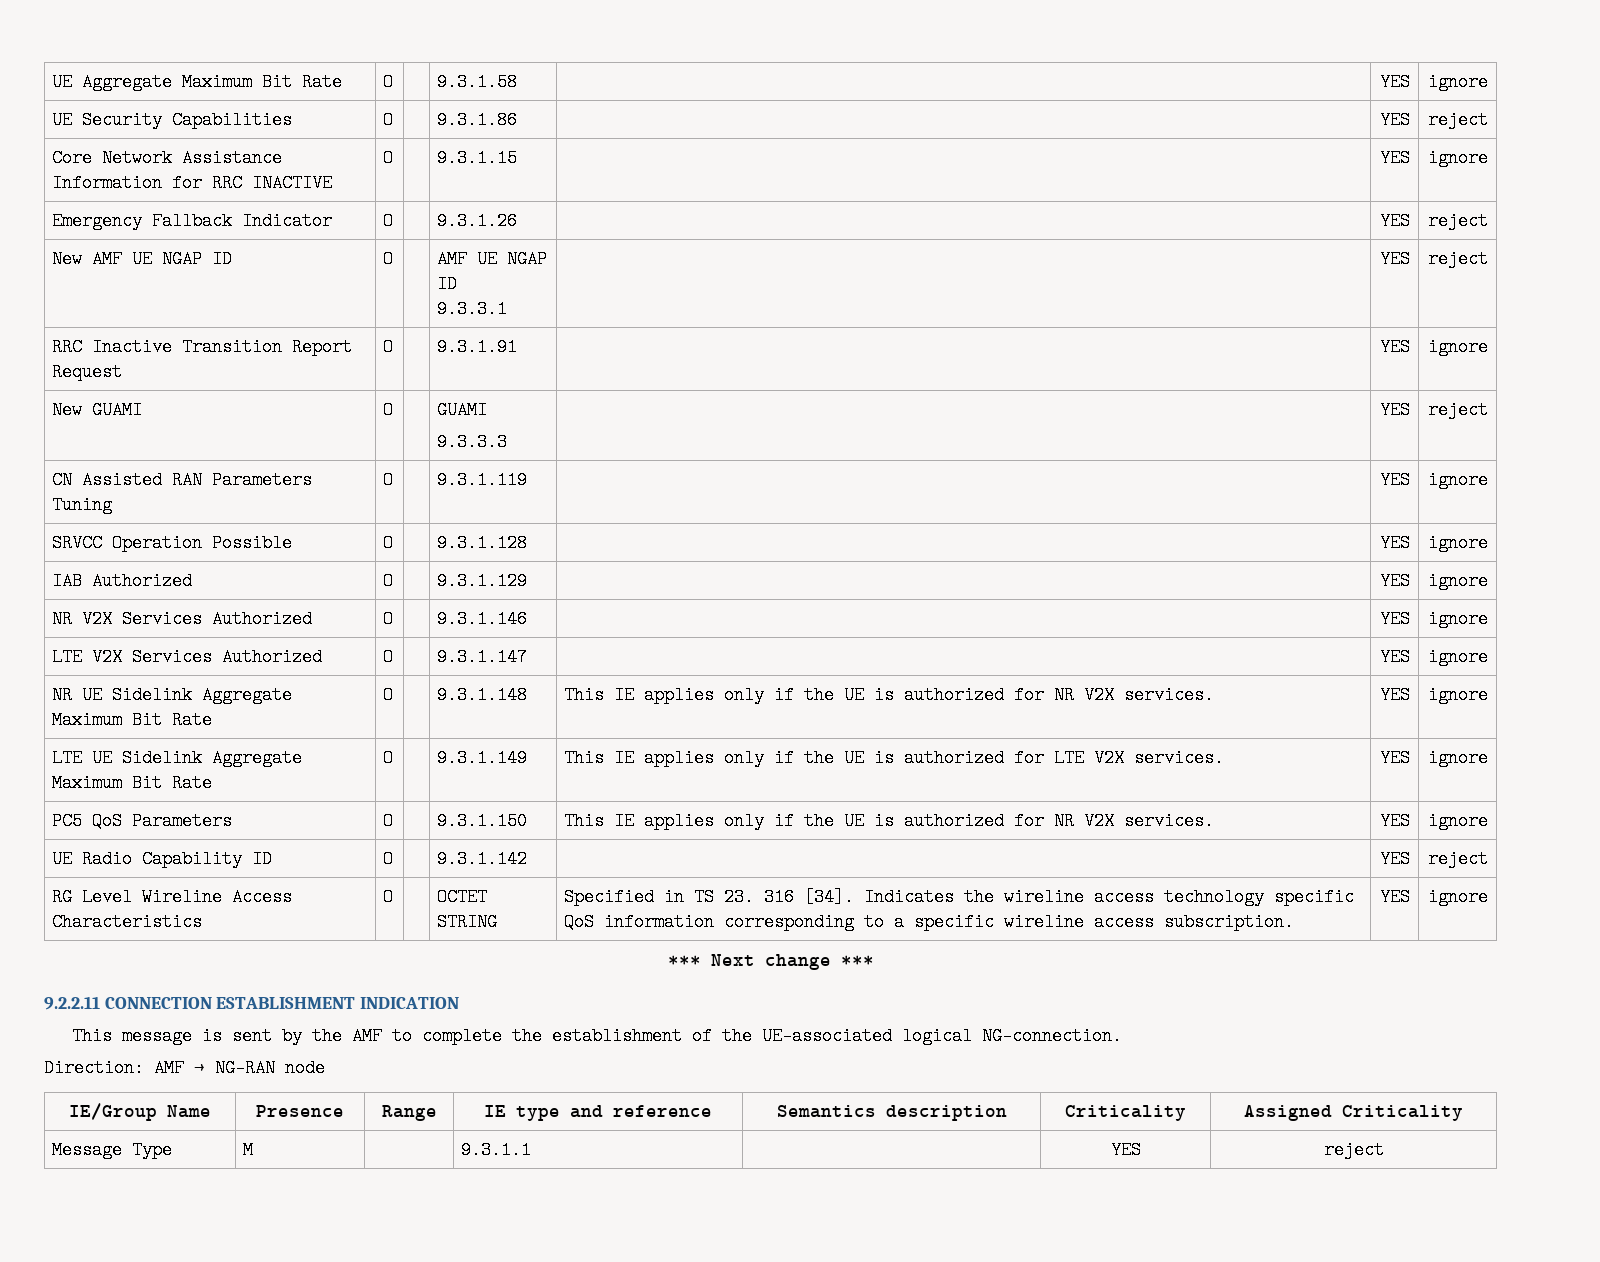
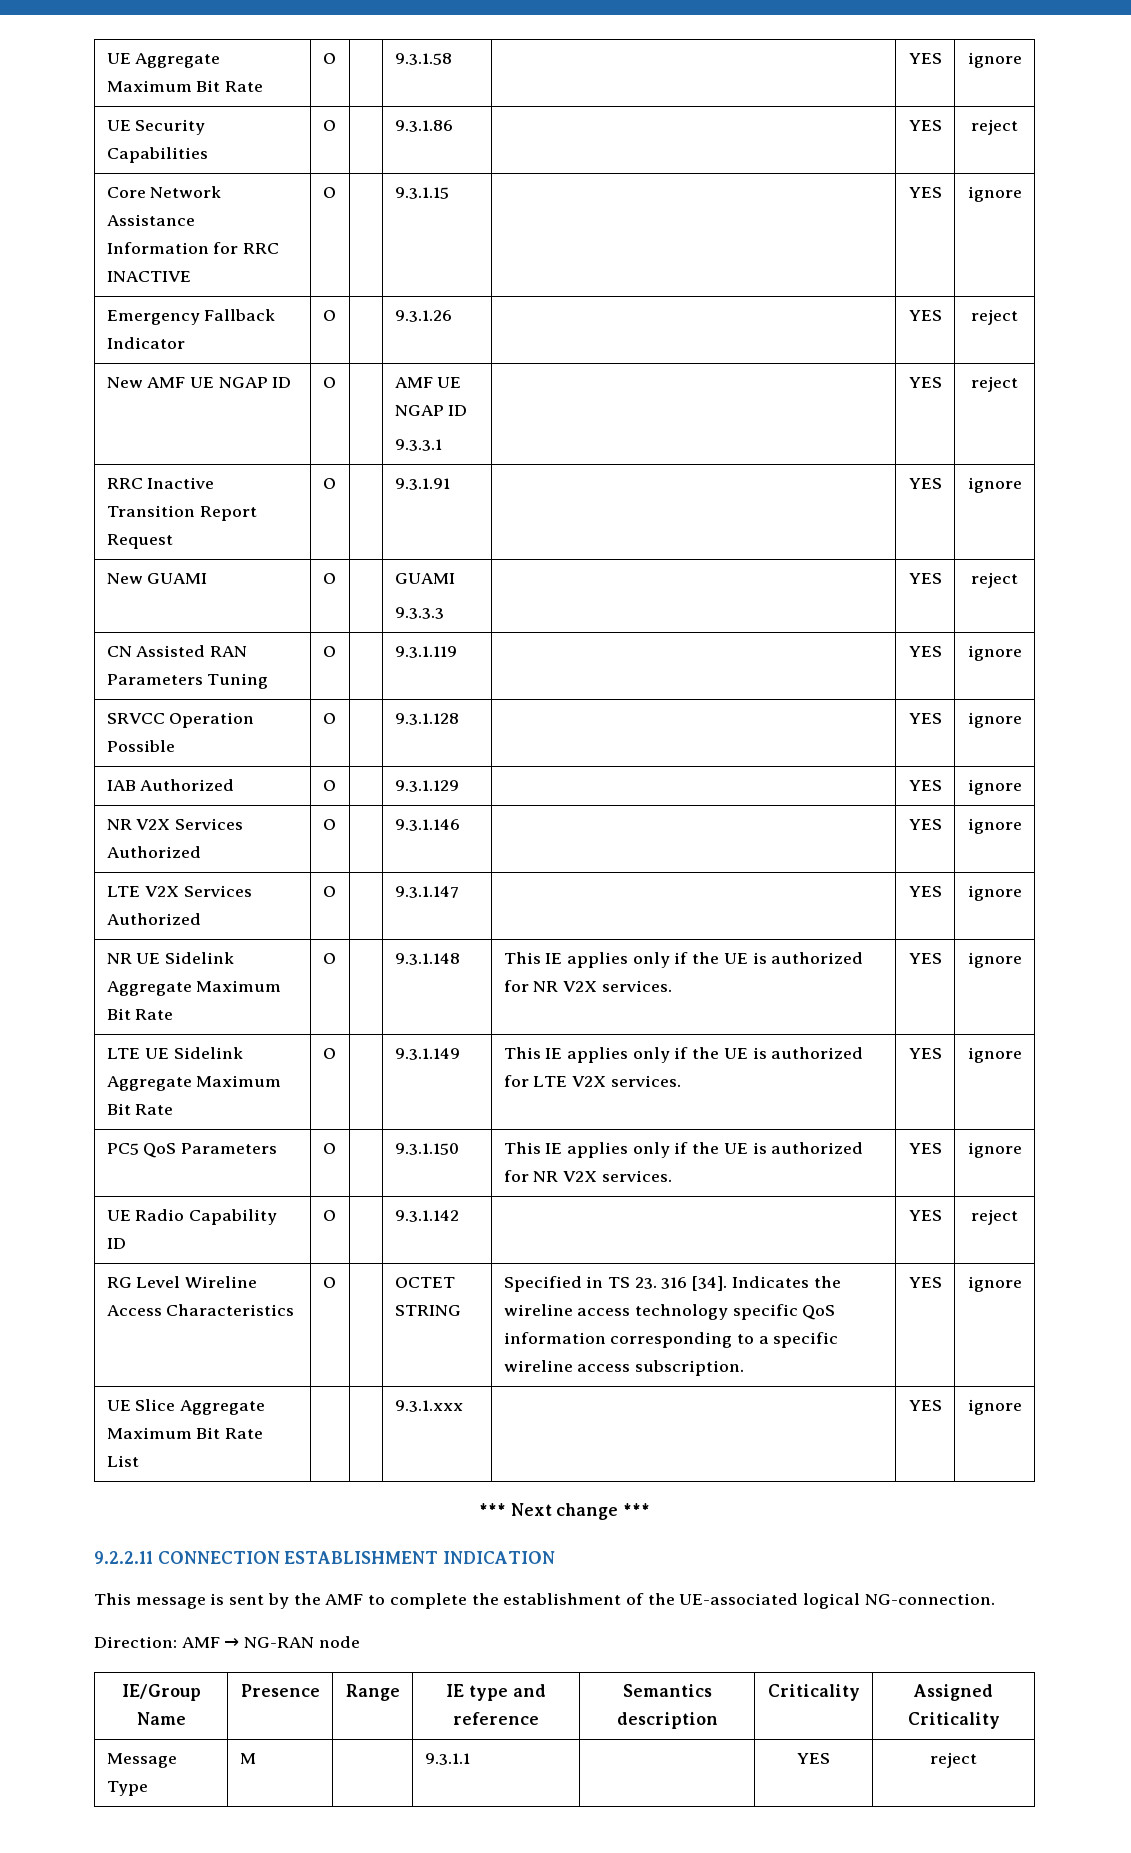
+ UE Slice Aggregate Maximum Bit Rate List | | | 9.3.1.xxx | | YES | ignore

